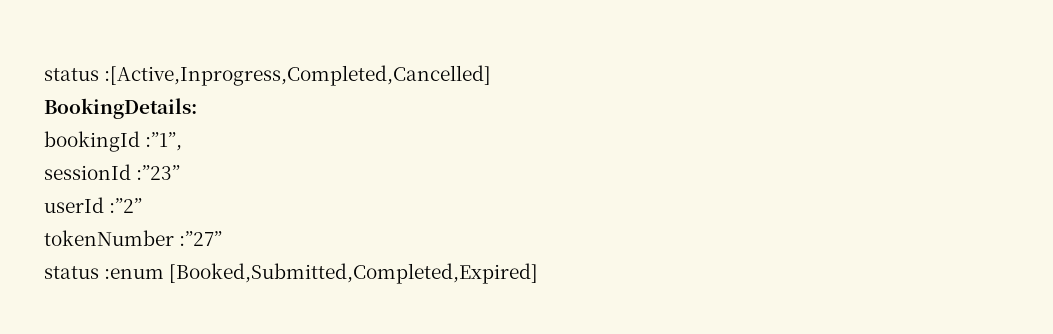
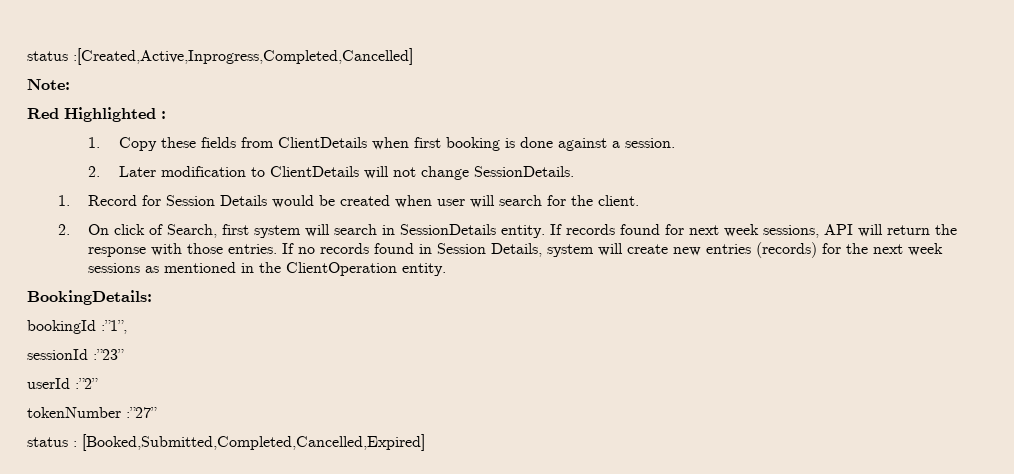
- status :[Active,Inprogress,Completed,Cancelled]
+ status :[Created,Active,Inprogress,Completed,Cancelled]
+ Note:
+ Red Highlighted :
+ 1. Copy these fields from ClientDetails when first booking is done against a session.
+ 2. Later modification to ClientDetails will not change SessionDetails.
+ 1. Record for Session Details would be created when user will search for the client.
+ 2. On click of Search, first system will search in SessionDetails entity. If records found for next week sessions, API will return the response with those entries. If no records found in Session Details, system will create new entries (records) for the next week sessions as mentioned in the ClientOperation entity.
- status :enum [Booked,Submitted,Completed,Expired]
+ status : [Booked,Submitted,Completed,Cancelled,Expired]

